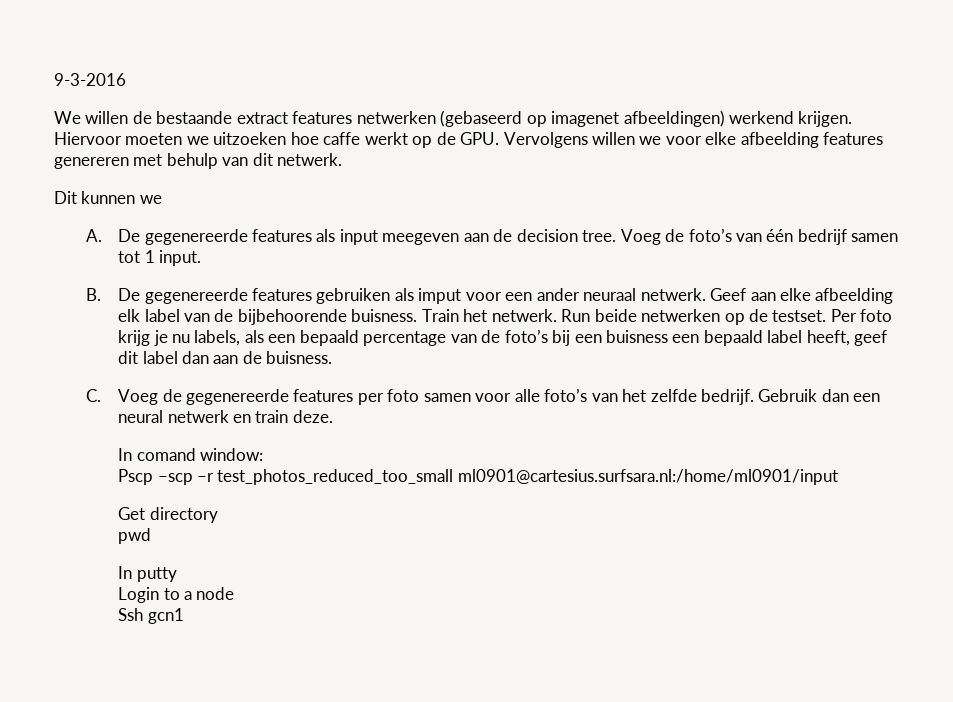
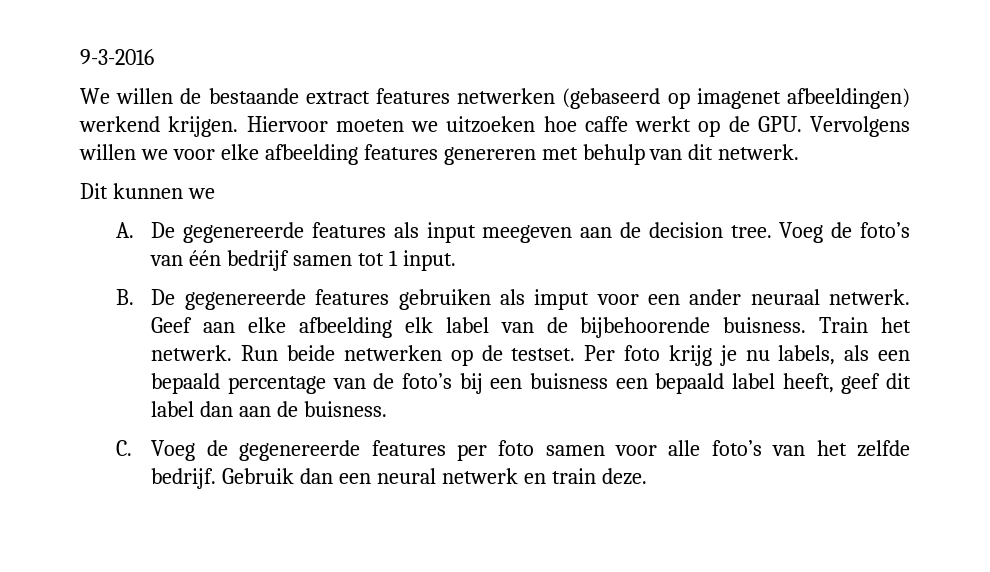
- In comand window:
- Pscp –scp –r test_photos_reduced_too_small ml0901@cartesius.surfsara.nl:/home/ml0901/input
- Get directory
- pwd
- In putty
- Login to a node
- Ssh gcn1

